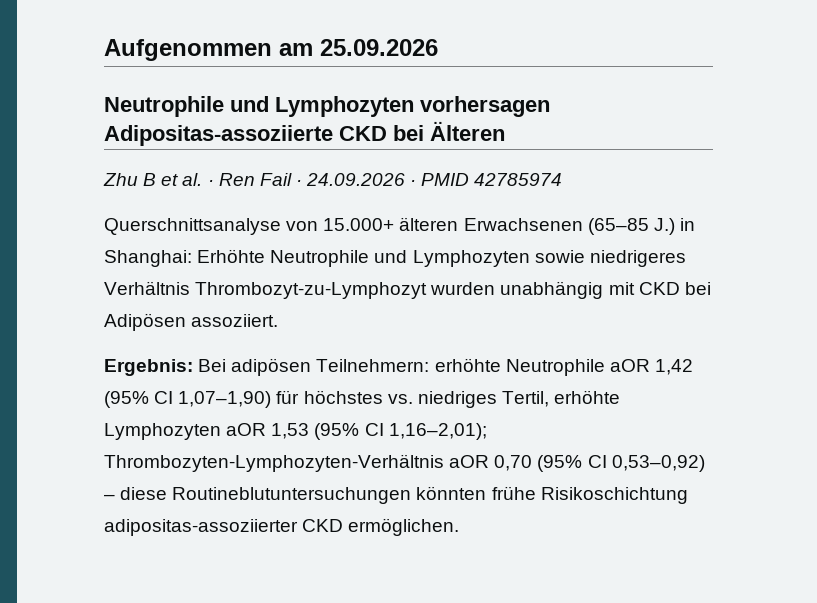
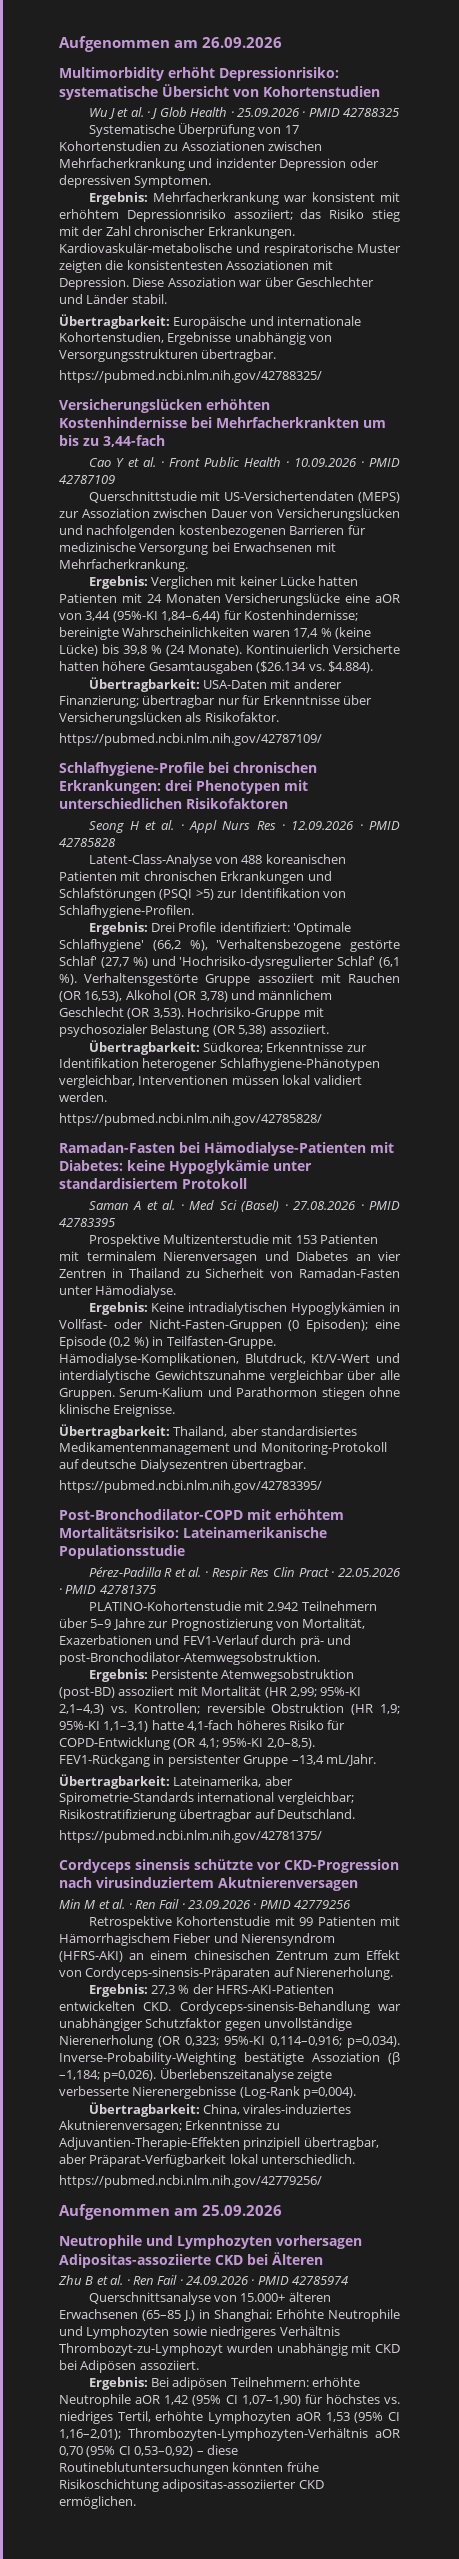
+ Aufgenommen am 26.09.2026
+ Multimorbidity erhöht Depressionrisiko: systematische Übersicht von Kohortenstudien
+ Wu J et al. · J Glob Health · 25.09.2026 · PMID 42788325
+ Systematische Überprüfung von 17 Kohortenstudien zu Assoziationen zwischen Mehrfacherkrankung und inzidenter Depression oder depressiven Symptomen.
+ Ergebnis: Mehrfacherkrankung war konsistent mit erhöhtem Depressionrisiko assoziiert; das Risiko stieg mit der Zahl chronischer Erkrankungen. Kardiovaskulär-metabolische und respiratorische Muster zeigten die konsistentesten Assoziationen mit Depression. Diese Assoziation war über Geschlechter und Länder stabil.
+ Übertragbarkeit: Europäische und internationale Kohortenstudien, Ergebnisse unabhängig von Versorgungsstrukturen übertragbar.
+ https://pubmed.ncbi.nlm.nih.gov/42788325/
+ Versicherungslücken erhöhten Kostenhindernisse bei Mehrfacherkrankten um bis zu 3,44-fach
+ Cao Y et al. · Front Public Health · 10.09.2026 · PMID 42787109
+ Querschnittstudie mit US-Versichertendaten (MEPS) zur Assoziation zwischen Dauer von Versicherungslücken und nachfolgenden kostenbezogenen Barrieren für medizinische Versorgung bei Erwachsenen mit Mehrfacherkrankung.
+ Ergebnis: Verglichen mit keiner Lücke hatten Patienten mit 24 Monaten Versicherungslücke eine aOR von 3,44 (95%-KI 1,84–6,44) für Kostenhindernisse; bereinigte Wahrscheinlichkeiten waren 17,4 % (keine Lücke) bis 39,8 % (24 Monate). Kontinuierlich Versicherte hatten höhere Gesamtausgaben ($26.134 vs. $4.884).
+ Übertragbarkeit: USA-Daten mit anderer Finanzierung; übertragbar nur für Erkenntnisse über Versicherungslücken als Risikofaktor.
+ https://pubmed.ncbi.nlm.nih.gov/42787109/
+ Schlafhygiene-Profile bei chronischen Erkrankungen: drei Phenotypen mit unterschiedlichen Risikofaktoren
+ Seong H et al. · Appl Nurs Res · 12.09.2026 · PMID 42785828
+ Latent-Class-Analyse von 488 koreanischen Patienten mit chronischen Erkrankungen und Schlafstörungen (PSQI >5) zur Identifikation von Schlafhygiene-Profilen.
+ Ergebnis: Drei Profile identifiziert: 'Optimale Schlafhygiene' (66,2 %), 'Verhaltensbezogene gestörte Schlaf' (27,7 %) und 'Hochrisiko-dysregulierter Schlaf' (6,1 %). Verhaltensgestörte Gruppe assoziiert mit Rauchen (OR 16,53), Alkohol (OR 3,78) und männlichem Geschlecht (OR 3,53). Hochrisiko-Gruppe mit psychosozialer Belastung (OR 5,38) assoziiert.
+ Übertragbarkeit: Südkorea; Erkenntnisse zur Identifikation heterogener Schlafhygiene-Phänotypen vergleichbar, Interventionen müssen lokal validiert werden.
+ https://pubmed.ncbi.nlm.nih.gov/42785828/
+ Ramadan-Fasten bei Hämodialyse-Patienten mit Diabetes: keine Hypoglykämie unter standardisiertem Protokoll
+ Saman A et al. · Med Sci (Basel) · 27.08.2026 · PMID 42783395
+ Prospektive Multizenterstudie mit 153 Patienten mit terminalem Nierenversagen und Diabetes an vier Zentren in Thailand zu Sicherheit von Ramadan-Fasten unter Hämodialyse.
+ Ergebnis: Keine intradialytischen Hypoglykämien in Vollfast- oder Nicht-Fasten-Gruppen (0 Episoden); eine Episode (0,2 %) in Teilfasten-Gruppe. Hämodialyse-Komplikationen, Blutdruck, Kt/V-Wert und interdialytische Gewichtszunahme vergleichbar über alle Gruppen. Serum-Kalium und Parathormon stiegen ohne klinische Ereignisse.
+ Übertragbarkeit: Thailand, aber standardisiertes Medikamentenmanagement und Monitoring-Protokoll auf deutsche Dialysezentren übertragbar.
+ https://pubmed.ncbi.nlm.nih.gov/42783395/
+ Post-Bronchodilator-COPD mit erhöhtem Mortalitätsrisiko: Lateinamerikanische Populationsstudie
+ Pérez-Padilla R et al. · Respir Res Clin Pract · 22.05.2026 · PMID 42781375
+ PLATINO-Kohortenstudie mit 2.942 Teilnehmern über 5–9 Jahre zur Prognostizierung von Mortalität, Exazerbationen und FEV1-Verlauf durch prä- und post-Bronchodilator-Atemwegsobstruktion.
+ Ergebnis: Persistente Atemwegsobstruktion (post-BD) assoziiert mit Mortalität (HR 2,99; 95%-KI 2,1–4,3) vs. Kontrollen; reversible Obstruktion (HR 1,9; 95%-KI 1,1–3,1) hatte 4,1-fach höheres Risiko für COPD-Entwicklung (OR 4,1; 95%-KI 2,0–8,5). FEV1-Rückgang in persistenter Gruppe –13,4 mL/Jahr.
+ Übertragbarkeit: Lateinamerika, aber Spirometrie-Standards international vergleichbar; Risikostratifizierung übertragbar auf Deutschland.
+ https://pubmed.ncbi.nlm.nih.gov/42781375/
+ Cordyceps sinensis schützte vor CKD-Progression nach virusinduziertem Akutnierenversagen
+ Min M et al. · Ren Fail · 23.09.2026 · PMID 42779256
+ Retrospektive Kohortenstudie mit 99 Patienten mit Hämorrhagischem Fieber und Nierensyndrom (HFRS-AKI) an einem chinesischen Zentrum zum Effekt von Cordyceps-sinensis-Präparaten auf Nierenerholung.
+ Ergebnis: 27,3 % der HFRS-AKI-Patienten entwickelten CKD. Cordyceps-sinensis-Behandlung war unabhängiger Schutzfaktor gegen unvollständige Nierenerholung (OR 0,323; 95%-KI 0,114–0,916; p=0,034). Inverse-Probability-Weighting bestätigte Assoziation (β –1,184; p=0,026). Überlebenszeitanalyse zeigte verbesserte Nierenergebnisse (Log-Rank p=0,004).
+ Übertragbarkeit: China, virales-induziertes Akutnierenversagen; Erkenntnisse zu Adjuvantien-Therapie-Effekten prinzipiell übertragbar, aber Präparat-Verfügbarkeit lokal unterschiedlich.
+ https://pubmed.ncbi.nlm.nih.gov/42779256/

